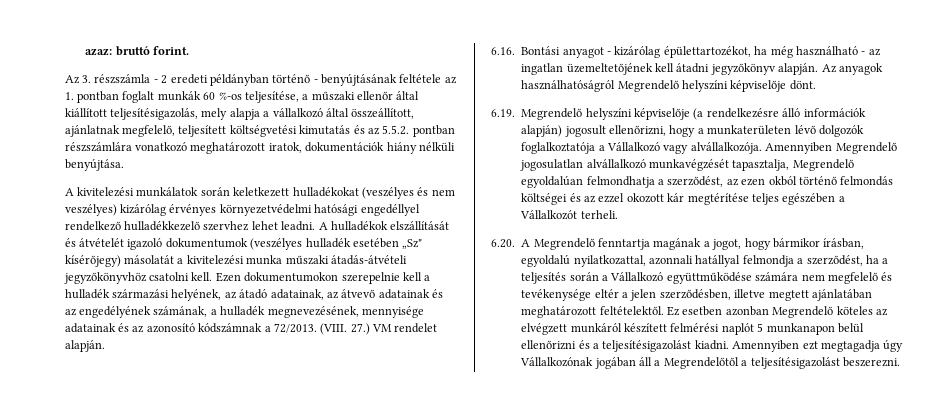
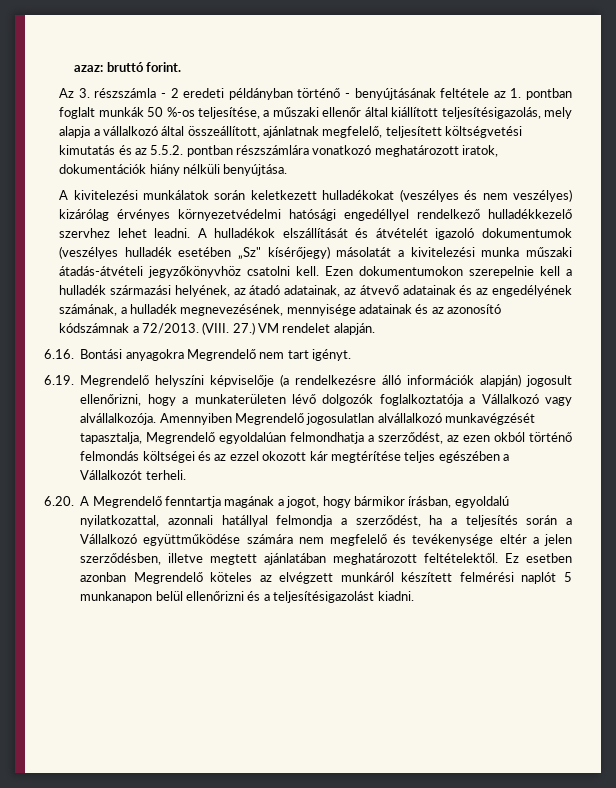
- Az 3. részszámla - 2 eredeti példányban történő - benyújtásának feltétele az 1. pontban foglalt munkák 60 %-os teljesítése, a műszaki ellenőr által kiállított teljesítésigazolás, mely alapja a vállalkozó által összeállított, ajánlatnak megfelelő, teljesített költségvetési kimutatás és az 5.5.2. pontban részszámlára vonatkozó meghatározott iratok, dokumentációk hiány nélküli benyújtása.
+ Az 3. részszámla - 2 eredeti példányban történő - benyújtásának feltétele az 1. pontban foglalt munkák 50 %-os teljesítése, a műszaki ellenőr által kiállított teljesítésigazolás, mely alapja a vállalkozó által összeállított, ajánlatnak megfelelő, teljesített költségvetési kimutatás és az 5.5.2. pontban részszámlára vonatkozó meghatározott iratok, dokumentációk hiány nélküli benyújtása.
- 6.16. Bontási anyagot - kizárólag épülettartozékot, ha még használható - az ingatlan üzemeltetőjének kell átadni jegyzőkönyv alapján. Az anyagok használhatóságról Megrendelő helyszíni képviselője dönt.
+ 6.16. Bontási anyagokra Megrendelő nem tart igényt.
- Amennyiben ezt megtagadja úgy Vállalkozónak jogában áll a Megrendelőtől a teljesítésigazolást beszerezni.

